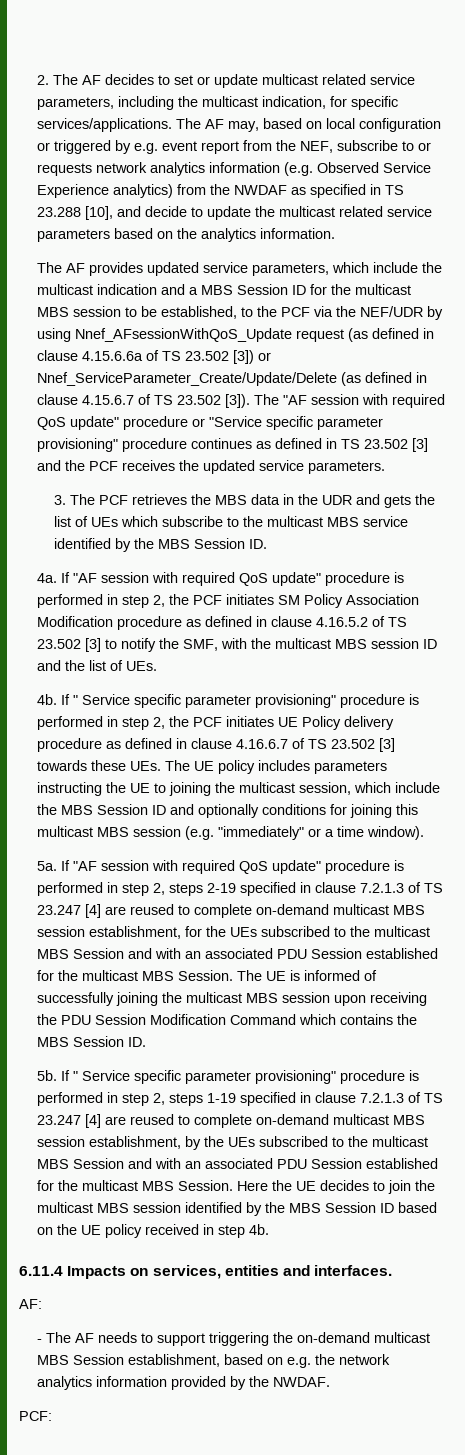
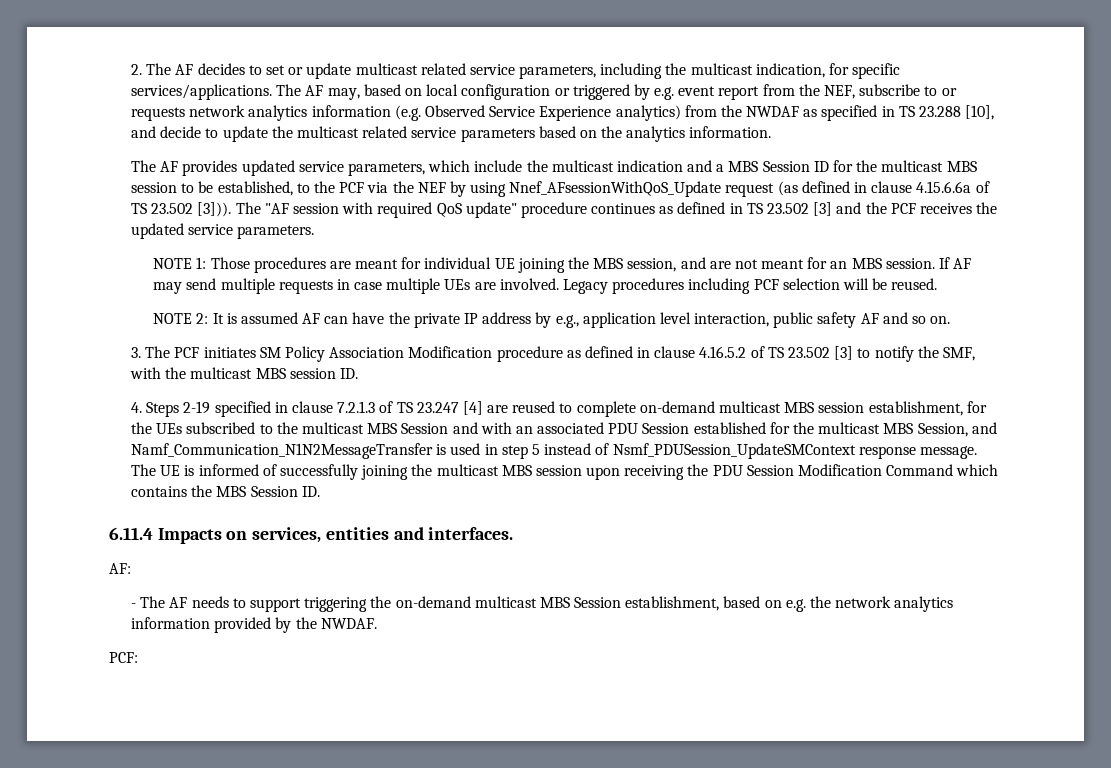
- The AF provides updated service parameters, which include the multicast indication and a MBS Session ID for the multicast MBS session to be established, to the PCF via the NEF/UDR by using Nnef_AFsessionWithQoS_Update request (as defined in clause 4.15.6.6a of TS 23.502 [3]) or Nnef_ServiceParameter_Create/Update/Delete (as defined in clause 4.15.6.7 of TS 23.502 [3]).
+ The AF provides updated service parameters, which include the multicast indication and a MBS Session ID for the multicast MBS session to be established, to the PCF via the NEF by using Nnef_AFsessionWithQoS_Update request (as defined in clause 4.15.6.6a of TS 23.502 [3])).
- The "AF session with required QoS update" procedure or "Service specific parameter provisioning" procedure continues as defined in TS 23.502 [3] and the PCF receives the updated service parameters.
+ The "AF session with required QoS update" procedure continues as defined in TS 23.502 [3] and the PCF receives the updated service parameters.
- 3. The PCF retrieves the MBS data in the UDR and gets the list of UEs which subscribe to the multicast MBS service identified by the MBS Session ID.
- 4a. If "AF session with required QoS update" procedure is performed in step 2, the PCF initiates SM Policy Association Modification procedure as defined in clause 4.16.5.2 of TS 23.502 [3] to notify the SMF, with the multicast MBS session ID and the list of UEs.
- 4b. If " Service specific parameter provisioning" procedure is performed in step 2, the PCF initiates UE Policy delivery procedure as defined in clause 4.16.6.7 of TS 23.502 [3] towards these UEs. The UE policy includes parameters instructing the UE to joining the multicast session, which include the MBS Session ID and optionally conditions for joining this multicast MBS session (e.g. "immediately" or a time window).
- 5a. If "AF session with required QoS update" procedure is performed in step 2, steps 2-19 specified in clause 7.2.1.3 of TS 23.247 [4] are reused to complete on-demand multicast MBS session establishment, for the UEs subscribed to the multicast MBS Session and with an associated PDU Session established for the multicast MBS Session.
+ NOTE 1: Those procedures are meant for individual UE joining the MBS session, and are not meant for an MBS session. If AF may send multiple requests in case multiple UEs are involved. Legacy procedures including PCF selection will be reused.
+ NOTE 2: It is assumed AF can have the private IP address by e.g., application level interaction, public safety AF and so on.
+ 3. The PCF initiates SM Policy Association Modification procedure as defined in clause 4.16.5.2 of TS 23.502 [3] to notify the SMF, with the multicast MBS session ID.
+ 4. Steps 2-19 specified in clause 7.2.1.3 of TS 23.247 [4] are reused to complete on-demand multicast MBS session establishment, for the UEs subscribed to the multicast MBS Session and with an associated PDU Session established for the multicast MBS Session, and Namf_Communication_N1N2MessageTransfer is used in step 5 instead of Nsmf_PDUSession_UpdateSMContext response message.
- 5b. If " Service specific parameter provisioning" procedure is performed in step 2, steps 1-19 specified in clause 7.2.1.3 of TS 23.247 [4] are reused to complete on-demand multicast MBS session establishment, by the UEs subscribed to the multicast MBS Session and with an associated PDU Session established for the multicast MBS Session. Here the UE decides to join the multicast MBS session identified by the MBS Session ID based on the UE policy received in step 4b.

